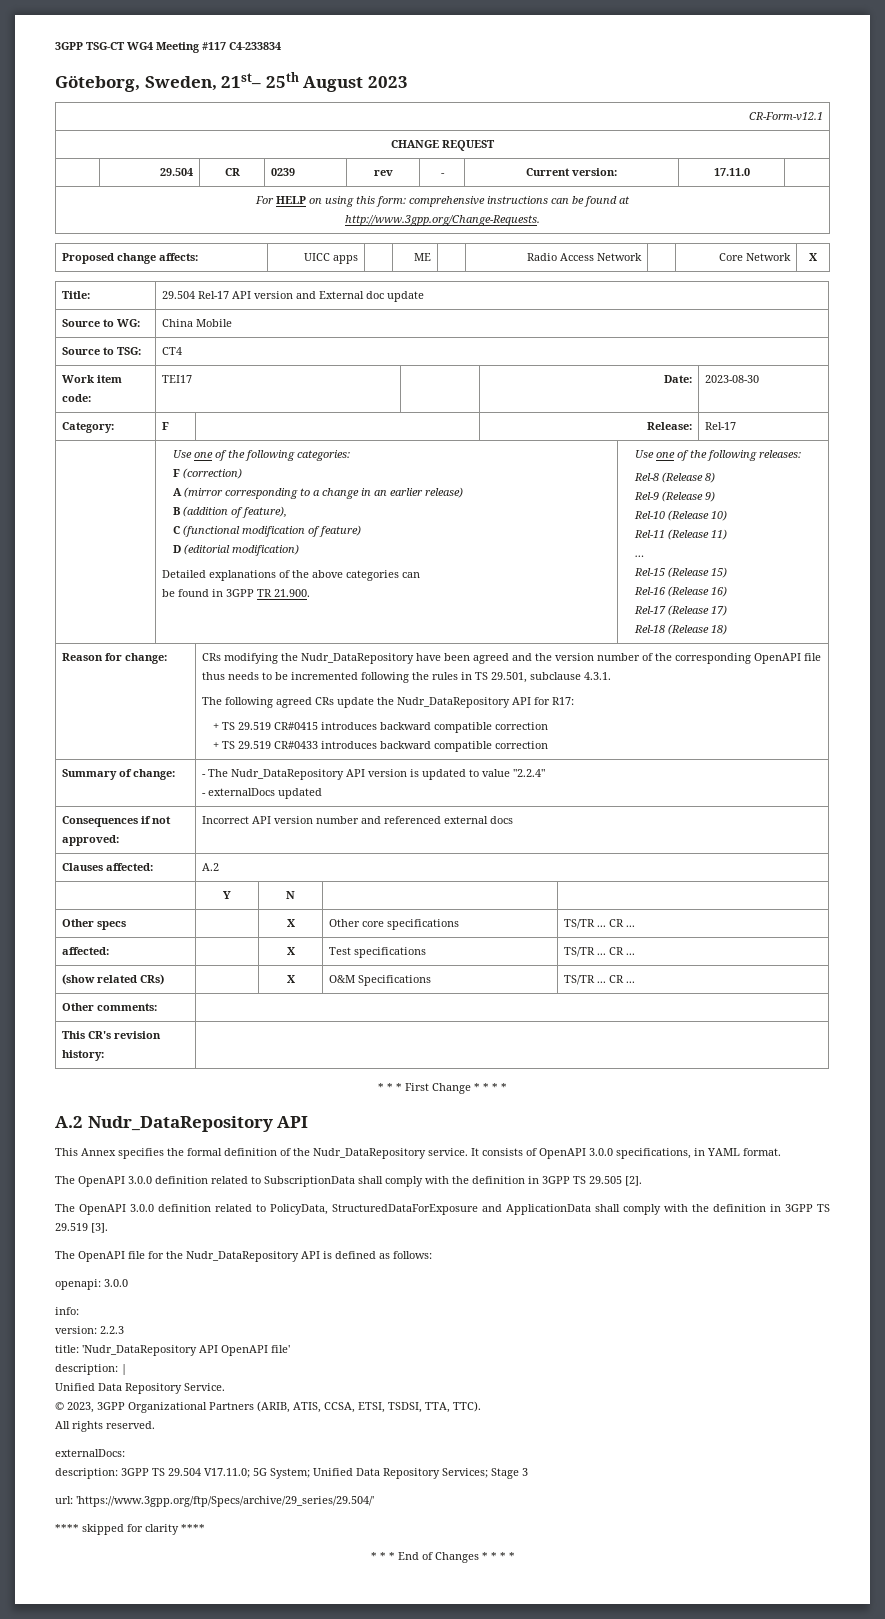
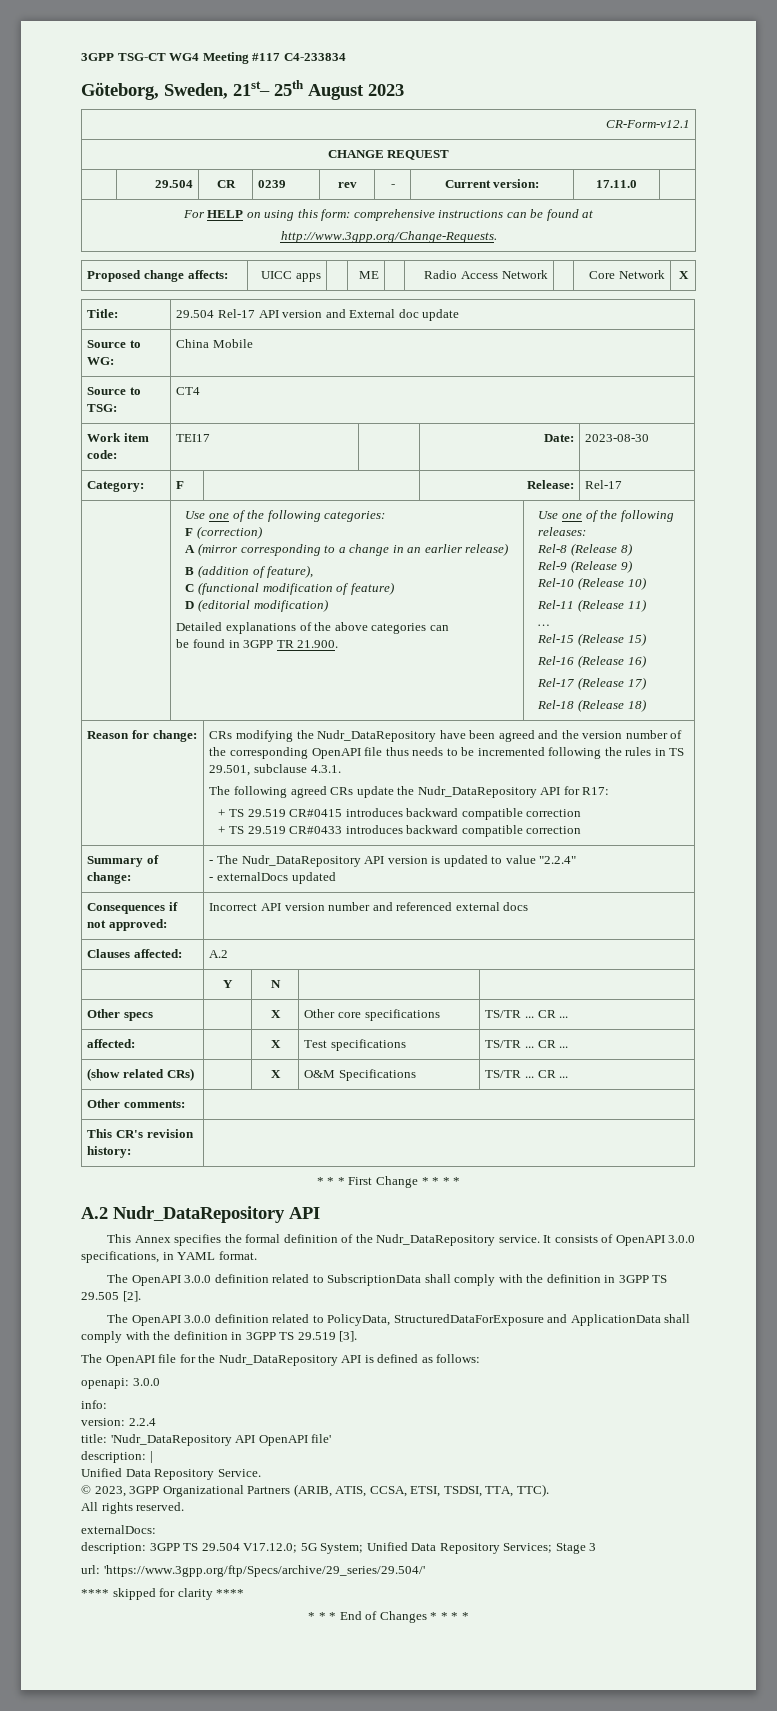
- version: 2.2.3
+ version: 2.2.4
- description: 3GPP TS 29.504 V17.11.0; 5G System; Unified Data Repository Services; Stage 3
+ description: 3GPP TS 29.504 V17.12.0; 5G System; Unified Data Repository Services; Stage 3

